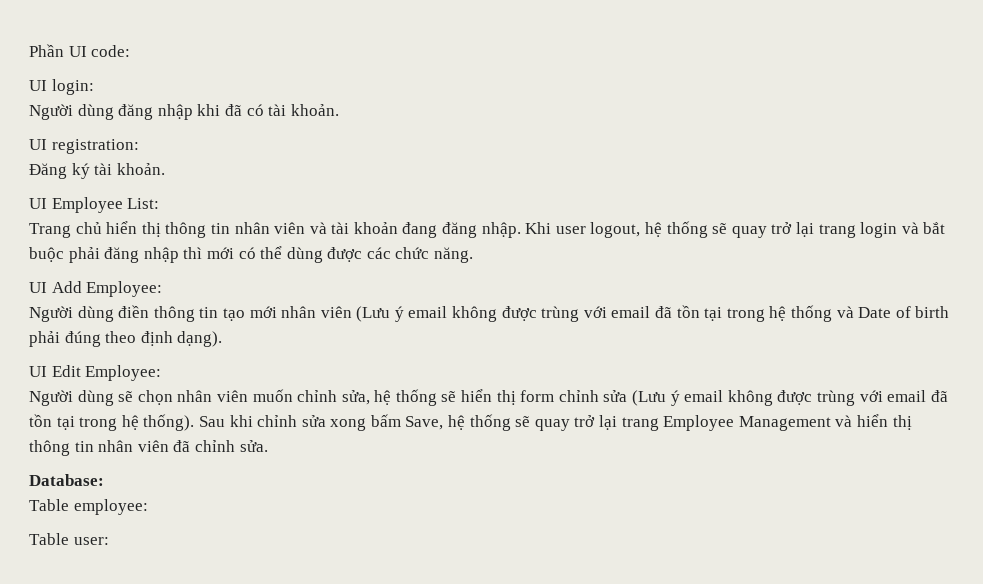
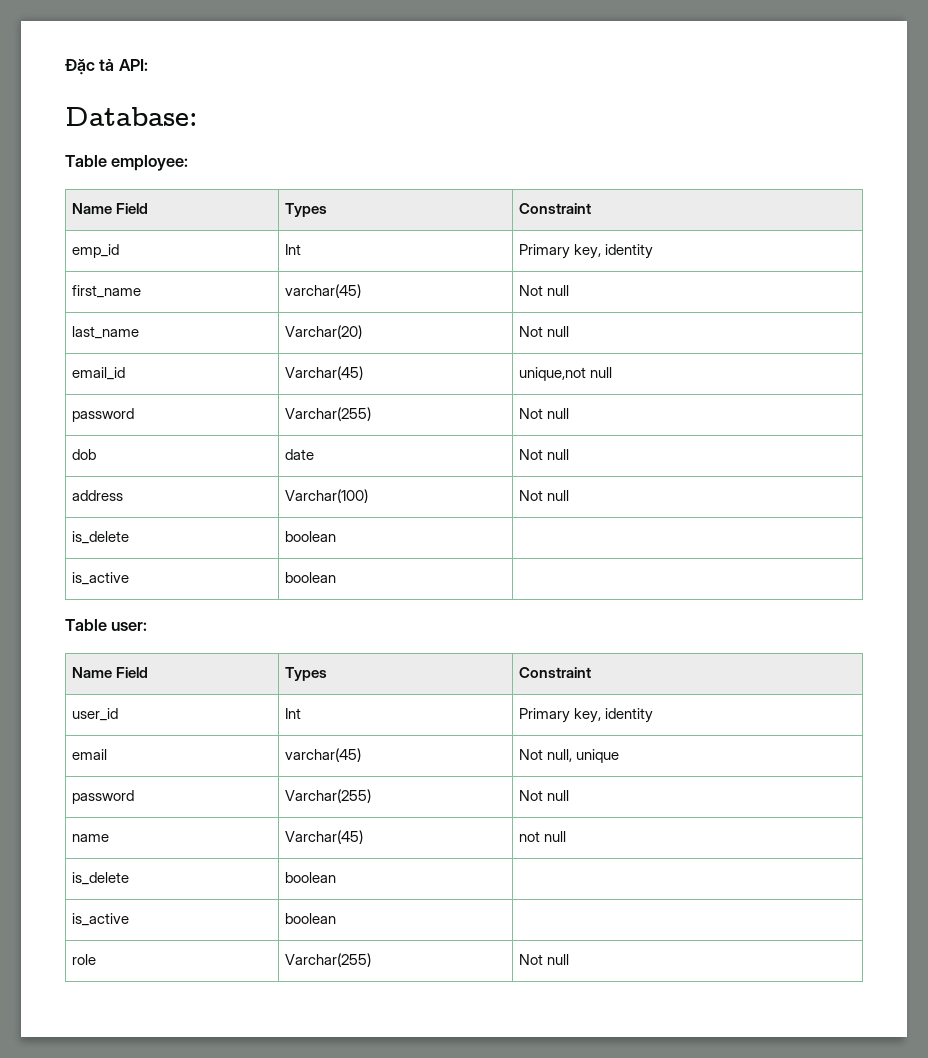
- Phần UI code:
- UI login:
- Người dùng đăng nhập khi đã có tài khoản.
- UI registration:
- Đăng ký tài khoản.
- UI Employee List:
- Trang chủ hiển thị thông tin nhân viên và tài khoản đang đăng nhập. Khi user logout, hệ thống sẽ quay trở lại trang login và bắt buộc phải đăng nhập thì mới có thể dùng được các chức năng.
- UI Add Employee:
- Người dùng điền thông tin tạo mới nhân viên (Lưu ý email không được trùng với email đã tồn tại trong hệ thống và Date of birth phải đúng theo định dạng).
- UI Edit Employee:
- Người dùng sẽ chọn nhân viên muốn chỉnh sửa, hệ thống sẽ hiển thị form chỉnh sửa (Lưu ý email không được trùng với email đã tồn tại trong hệ thống). Sau khi chỉnh sửa xong bấm Save, hệ thống sẽ quay trở lại trang Employee Management và hiển thị thông tin nhân viên đã chỉnh sửa.
+ Đặc tả API:
  Database:
  Table employee:
+ Name Field | Types | Constraint
+ emp_id | Int | Primary key, identity
+ first_name | varchar(45) | Not null
+ last_name | Varchar(20) | Not null
+ email_id | Varchar(45) | unique,not null
+ password | Varchar(255) | Not null
+ dob | date | Not null
+ address | Varchar(100) | Not null
+ is_delete | boolean |
+ is_active | boolean |
  Table user:
+ Name Field | Types | Constraint
+ user_id | Int | Primary key, identity
+ email | varchar(45) | Not null, unique
+ password | Varchar(255) | Not null
+ name | Varchar(45) | not null
+ is_delete | boolean |
+ is_active | boolean |
+ role | Varchar(255) | Not null

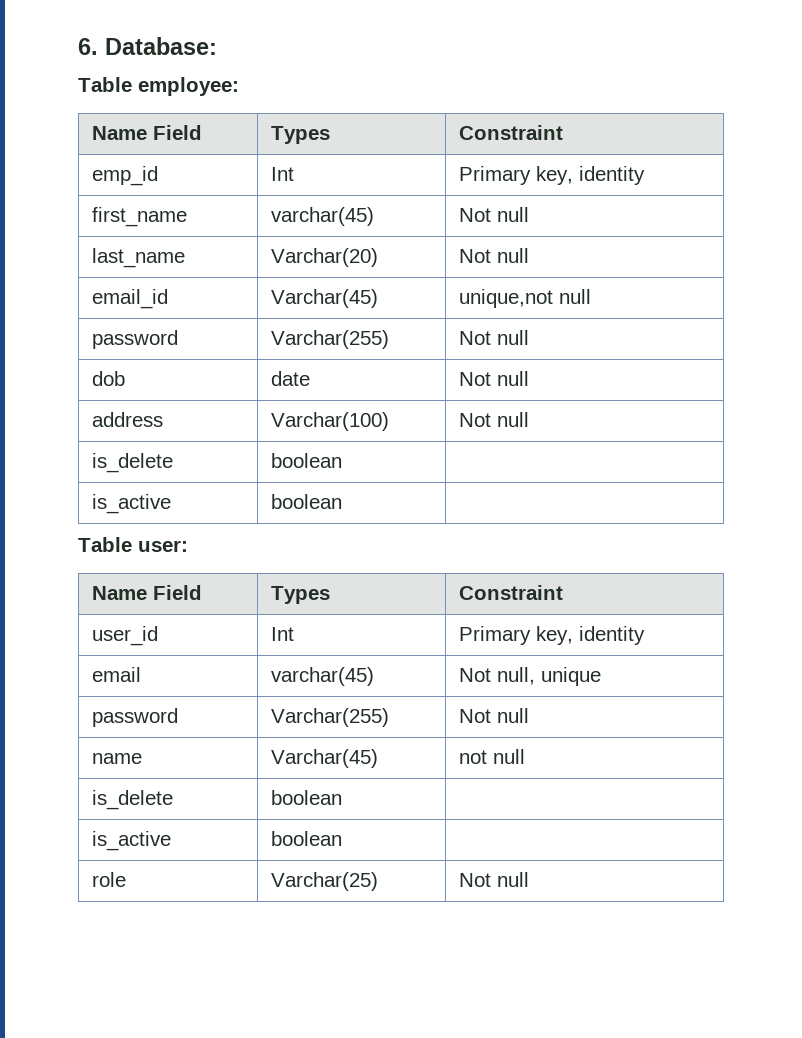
- Đặc tả API:
- Database:
+ 6. Database:
- role | Varchar(255) | Not null
+ role | Varchar(25) | Not null

